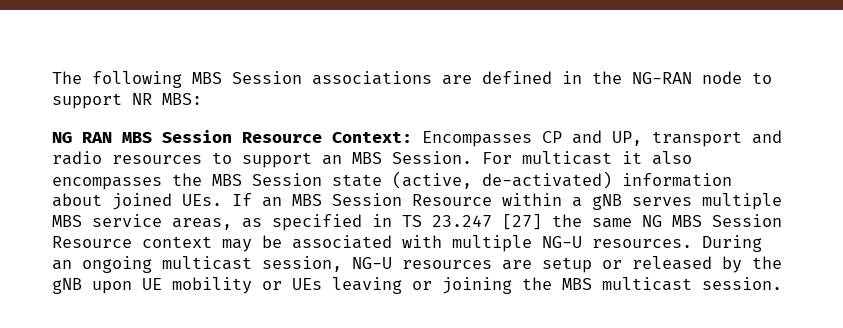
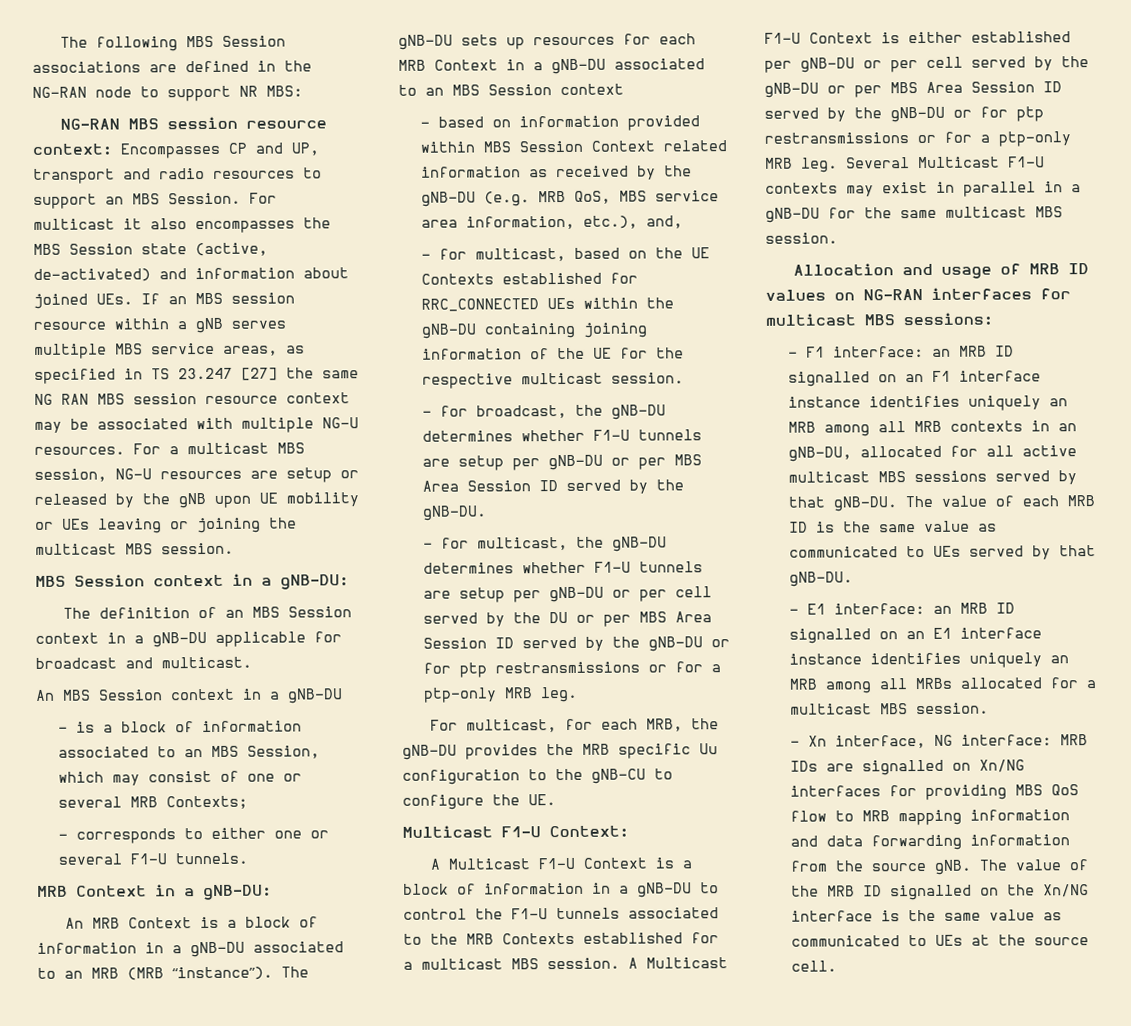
- NG RAN MBS Session Resource Context: Encompasses CP and UP, transport and radio resources to support an MBS Session.
+ NG-RAN MBS session resource context: Encompasses CP and UP, transport and radio resources to support an MBS Session.
- For multicast it also encompasses the MBS Session state (active, de-activated) information about joined UEs. If an MBS Session Resource within a gNB serves multiple MBS service areas, as specified in TS 23.247 [27] the same NG MBS Session Resource context may be associated with multiple NG-U resources.
+ For multicast it also encompasses the MBS Session state (active, de-activated) and information about joined UEs. If an MBS session resource within a gNB serves multiple MBS service areas, as specified in TS 23.247 [27] the same NG RAN MBS session resource context may be associated with multiple NG-U resources.
- During an ongoing multicast session, NG-U resources are setup or released by the gNB upon UE mobility or UEs leaving or joining the MBS multicast session.
+ For a multicast MBS session, NG-U resources are setup or released by the gNB upon UE mobility or UEs leaving or joining the multicast MBS session.
+ MBS Session context in a gNB-DU:
+ The definition of an MBS Session context in a gNB-DU applicable for broadcast and multicast.
+ An MBS Session context in a gNB-DU
+ - is a block of information associated to an MBS Session, which may consist of one or several MRB Contexts;
+ - corresponds to either one or several F1-U tunnels.
+ MRB Context in a gNB-DU:
+ An MRB Context is a block of information in a gNB-DU associated to an MRB (MRB “instance”). The gNB-DU sets up resources for each MRB Context in a gNB-DU associated to an MBS Session context
+ - based on information provided within MBS Session Context related information as received by the gNB-DU (e.g. MRB QoS, MBS service area information, etc.), and,
+ - for multicast, based on the UE Contexts established for RRC_CONNECTED UEs within the gNB-DU containing joining information of the UE for the respective multicast session.
+ - for broadcast, the gNB-DU determines whether F1-U tunnels are setup per gNB-DU or per MBS Area Session ID served by the gNB-DU.
+ - for multicast, the gNB-DU determines whether F1-U tunnels are setup per gNB-DU or per cell served by the DU or per MBS Area Session ID served by the gNB-DU or for ptp restransmissions or for a ptp-only MRB leg.
+ For multicast, for each MRB, the gNB-DU provides the MRB specific Uu configuration to the gNB-CU to configure the UE.
+ Multicast F1-U Context:
+ A Multicast F1-U Context is a block of information in a gNB-DU to control the F1-U tunnels associated to the MRB Contexts established for a multicast MBS session. A Multicast F1-U Context is either established per gNB-DU or per cell served by the gNB-DU or per MBS Area Session ID served by the gNB-DU or for ptp restransmissions or for a ptp-only MRB leg. Several Multicast F1-U contexts may exist in parallel in a gNB-DU for the same multicast MBS session.
+ Allocation and usage of MRB ID values on NG-RAN interfaces for multicast MBS sessions:
+ - F1 interface: an MRB ID signalled on an F1 interface instance identifies uniquely an MRB among all MRB contexts in an gNB-DU, allocated for all active multicast MBS sessions served by that gNB-DU. The value of each MRB ID is the same value as communicated to UEs served by that gNB-DU.
+ - E1 interface: an MRB ID signalled on an E1 interface instance identifies uniquely an MRB among all MRBs allocated for a multicast MBS session.
+ - Xn interface, NG interface: MRB IDs are signalled on Xn/NG interfaces for providing MBS QoS flow to MRB mapping information and data forwarding information from the source gNB. The value of the MRB ID signalled on the Xn/NG interface is the same value as communicated to UEs at the source cell.

